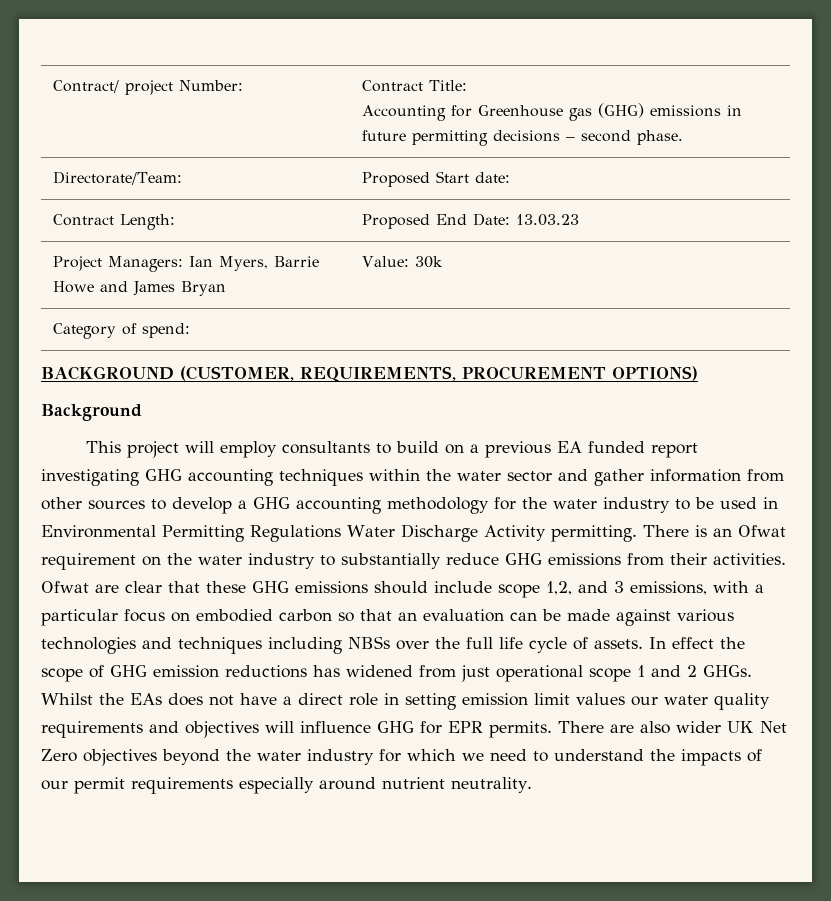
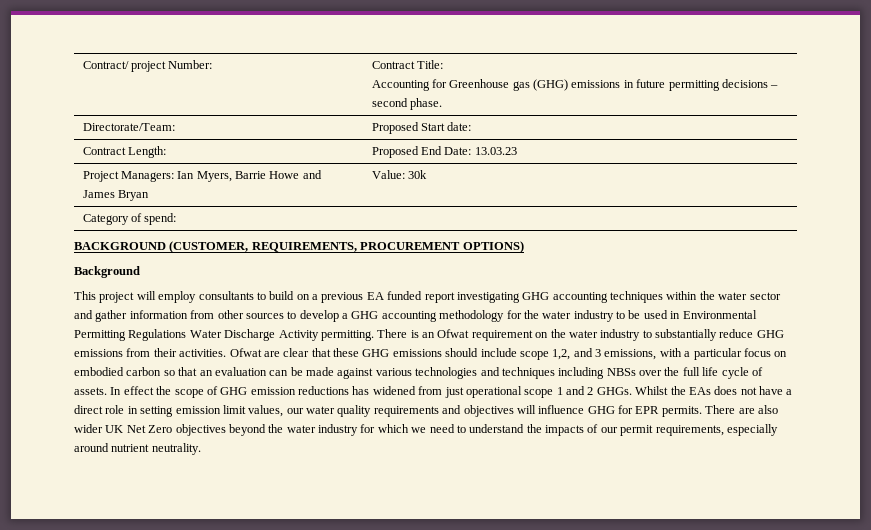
- Whilst the EAs does not have a direct role in setting emission limit values our water quality requirements and objectives will influence GHG for EPR permits.
+ Whilst the EAs does not have a direct role in setting emission limit values, our water quality requirements and objectives will influence GHG for EPR permits.
- There are also wider UK Net Zero objectives beyond the water industry for which we need to understand the impacts of our permit requirements especially around nutrient neutrality.
+ There are also wider UK Net Zero objectives beyond the water industry for which we need to understand the impacts of our permit requirements, especially around nutrient neutrality.

